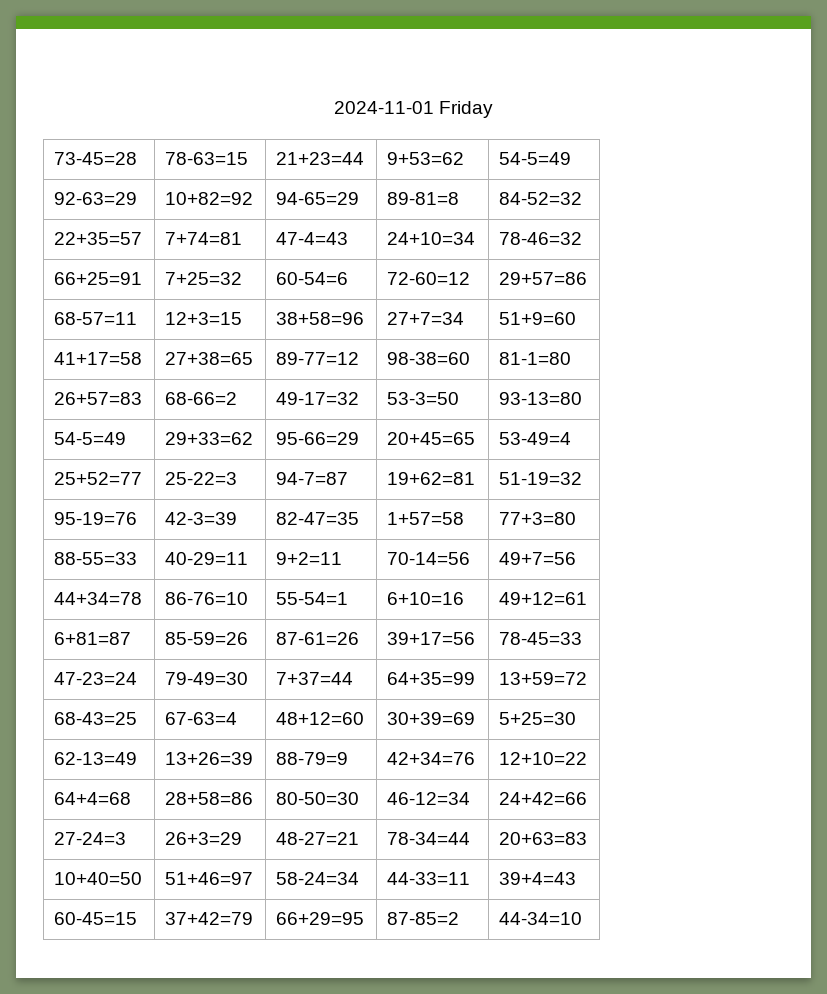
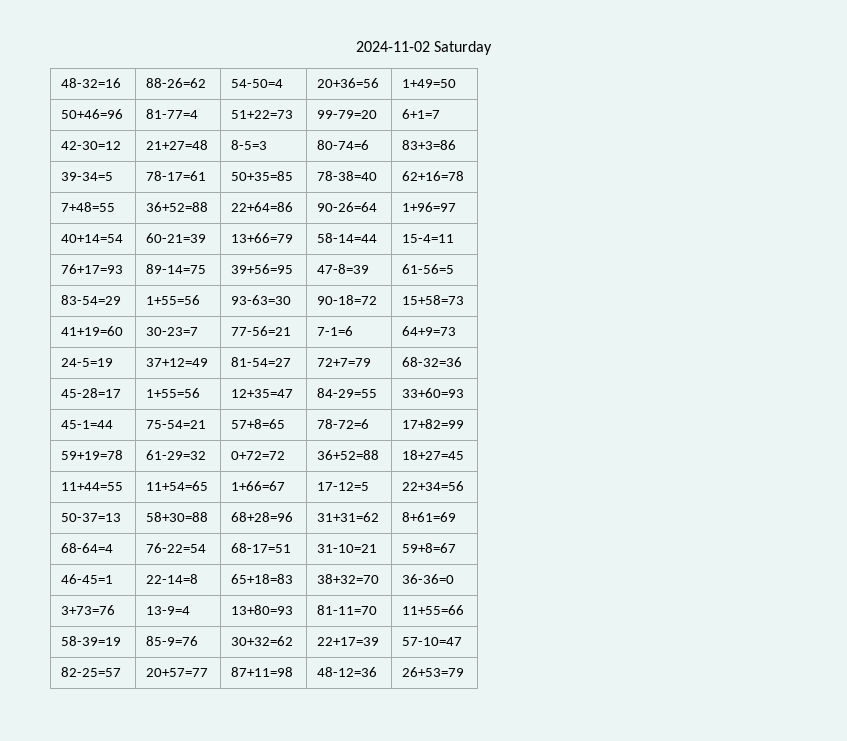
- 2024-11-01 Friday
- 73-45=28 | 78-63=15 | 21+23=44 | 9+53=62 | 54-5=49
- 92-63=29 | 10+82=92 | 94-65=29 | 89-81=8 | 84-52=32
- 22+35=57 | 7+74=81 | 47-4=43 | 24+10=34 | 78-46=32
- 66+25=91 | 7+25=32 | 60-54=6 | 72-60=12 | 29+57=86
- 68-57=11 | 12+3=15 | 38+58=96 | 27+7=34 | 51+9=60
- 41+17=58 | 27+38=65 | 89-77=12 | 98-38=60 | 81-1=80
- 26+57=83 | 68-66=2 | 49-17=32 | 53-3=50 | 93-13=80
- 54-5=49 | 29+33=62 | 95-66=29 | 20+45=65 | 53-49=4
- 25+52=77 | 25-22=3 | 94-7=87 | 19+62=81 | 51-19=32
- 95-19=76 | 42-3=39 | 82-47=35 | 1+57=58 | 77+3=80
- 88-55=33 | 40-29=11 | 9+2=11 | 70-14=56 | 49+7=56
- 44+34=78 | 86-76=10 | 55-54=1 | 6+10=16 | 49+12=61
- 6+81=87 | 85-59=26 | 87-61=26 | 39+17=56 | 78-45=33
- 47-23=24 | 79-49=30 | 7+37=44 | 64+35=99 | 13+59=72
- 68-43=25 | 67-63=4 | 48+12=60 | 30+39=69 | 5+25=30
- 62-13=49 | 13+26=39 | 88-79=9 | 42+34=76 | 12+10=22
- 64+4=68 | 28+58=86 | 80-50=30 | 46-12=34 | 24+42=66
- 27-24=3 | 26+3=29 | 48-27=21 | 78-34=44 | 20+63=83
- 10+40=50 | 51+46=97 | 58-24=34 | 44-33=11 | 39+4=43
- 60-45=15 | 37+42=79 | 66+29=95 | 87-85=2 | 44-34=10
+ 2024-11-02 Saturday
+ 48-32=16 | 88-26=62 | 54-50=4 | 20+36=56 | 1+49=50
+ 50+46=96 | 81-77=4 | 51+22=73 | 99-79=20 | 6+1=7
+ 42-30=12 | 21+27=48 | 8-5=3 | 80-74=6 | 83+3=86
+ 39-34=5 | 78-17=61 | 50+35=85 | 78-38=40 | 62+16=78
+ 7+48=55 | 36+52=88 | 22+64=86 | 90-26=64 | 1+96=97
+ 40+14=54 | 60-21=39 | 13+66=79 | 58-14=44 | 15-4=11
+ 76+17=93 | 89-14=75 | 39+56=95 | 47-8=39 | 61-56=5
+ 83-54=29 | 1+55=56 | 93-63=30 | 90-18=72 | 15+58=73
+ 41+19=60 | 30-23=7 | 77-56=21 | 7-1=6 | 64+9=73
+ 24-5=19 | 37+12=49 | 81-54=27 | 72+7=79 | 68-32=36
+ 45-28=17 | 1+55=56 | 12+35=47 | 84-29=55 | 33+60=93
+ 45-1=44 | 75-54=21 | 57+8=65 | 78-72=6 | 17+82=99
+ 59+19=78 | 61-29=32 | 0+72=72 | 36+52=88 | 18+27=45
+ 11+44=55 | 11+54=65 | 1+66=67 | 17-12=5 | 22+34=56
+ 50-37=13 | 58+30=88 | 68+28=96 | 31+31=62 | 8+61=69
+ 68-64=4 | 76-22=54 | 68-17=51 | 31-10=21 | 59+8=67
+ 46-45=1 | 22-14=8 | 65+18=83 | 38+32=70 | 36-36=0
+ 3+73=76 | 13-9=4 | 13+80=93 | 81-11=70 | 11+55=66
+ 58-39=19 | 85-9=76 | 30+32=62 | 22+17=39 | 57-10=47
+ 82-25=57 | 20+57=77 | 87+11=98 | 48-12=36 | 26+53=79

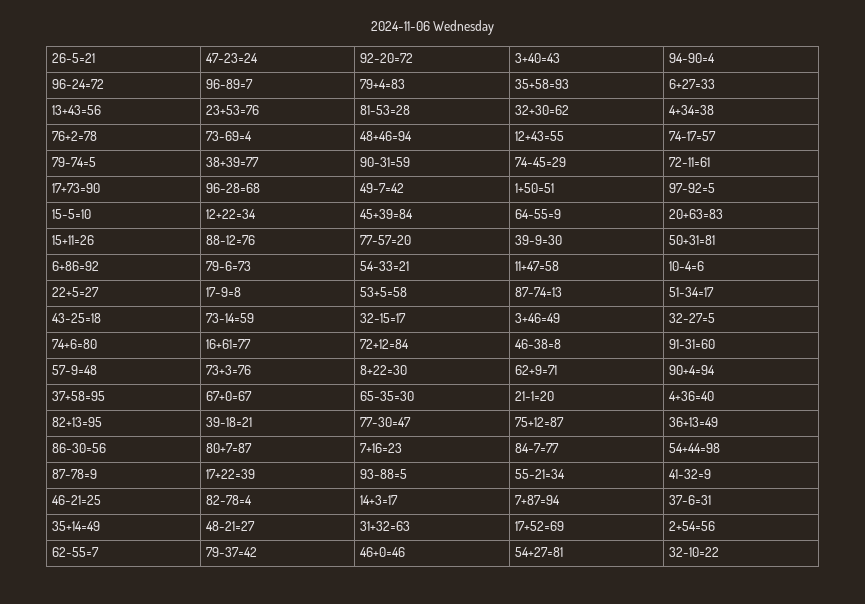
- 2024-11-02 Saturday
- 48-32=16 | 88-26=62 | 54-50=4 | 20+36=56 | 1+49=50
- 50+46=96 | 81-77=4 | 51+22=73 | 99-79=20 | 6+1=7
- 42-30=12 | 21+27=48 | 8-5=3 | 80-74=6 | 83+3=86
- 39-34=5 | 78-17=61 | 50+35=85 | 78-38=40 | 62+16=78
- 7+48=55 | 36+52=88 | 22+64=86 | 90-26=64 | 1+96=97
- 40+14=54 | 60-21=39 | 13+66=79 | 58-14=44 | 15-4=11
- 76+17=93 | 89-14=75 | 39+56=95 | 47-8=39 | 61-56=5
- 83-54=29 | 1+55=56 | 93-63=30 | 90-18=72 | 15+58=73
- 41+19=60 | 30-23=7 | 77-56=21 | 7-1=6 | 64+9=73
- 24-5=19 | 37+12=49 | 81-54=27 | 72+7=79 | 68-32=36
- 45-28=17 | 1+55=56 | 12+35=47 | 84-29=55 | 33+60=93
- 45-1=44 | 75-54=21 | 57+8=65 | 78-72=6 | 17+82=99
- 59+19=78 | 61-29=32 | 0+72=72 | 36+52=88 | 18+27=45
- 11+44=55 | 11+54=65 | 1+66=67 | 17-12=5 | 22+34=56
- 50-37=13 | 58+30=88 | 68+28=96 | 31+31=62 | 8+61=69
- 68-64=4 | 76-22=54 | 68-17=51 | 31-10=21 | 59+8=67
- 46-45=1 | 22-14=8 | 65+18=83 | 38+32=70 | 36-36=0
- 3+73=76 | 13-9=4 | 13+80=93 | 81-11=70 | 11+55=66
- 58-39=19 | 85-9=76 | 30+32=62 | 22+17=39 | 57-10=47
- 82-25=57 | 20+57=77 | 87+11=98 | 48-12=36 | 26+53=79
+ 2024-11-06 Wednesday
+ 26-5=21 | 47-23=24 | 92-20=72 | 3+40=43 | 94-90=4
+ 96-24=72 | 96-89=7 | 79+4=83 | 35+58=93 | 6+27=33
+ 13+43=56 | 23+53=76 | 81-53=28 | 32+30=62 | 4+34=38
+ 76+2=78 | 73-69=4 | 48+46=94 | 12+43=55 | 74-17=57
+ 79-74=5 | 38+39=77 | 90-31=59 | 74-45=29 | 72-11=61
+ 17+73=90 | 96-28=68 | 49-7=42 | 1+50=51 | 97-92=5
+ 15-5=10 | 12+22=34 | 45+39=84 | 64-55=9 | 20+63=83
+ 15+11=26 | 88-12=76 | 77-57=20 | 39-9=30 | 50+31=81
+ 6+86=92 | 79-6=73 | 54-33=21 | 11+47=58 | 10-4=6
+ 22+5=27 | 17-9=8 | 53+5=58 | 87-74=13 | 51-34=17
+ 43-25=18 | 73-14=59 | 32-15=17 | 3+46=49 | 32-27=5
+ 74+6=80 | 16+61=77 | 72+12=84 | 46-38=8 | 91-31=60
+ 57-9=48 | 73+3=76 | 8+22=30 | 62+9=71 | 90+4=94
+ 37+58=95 | 67+0=67 | 65-35=30 | 21-1=20 | 4+36=40
+ 82+13=95 | 39-18=21 | 77-30=47 | 75+12=87 | 36+13=49
+ 86-30=56 | 80+7=87 | 7+16=23 | 84-7=77 | 54+44=98
+ 87-78=9 | 17+22=39 | 93-88=5 | 55-21=34 | 41-32=9
+ 46-21=25 | 82-78=4 | 14+3=17 | 7+87=94 | 37-6=31
+ 35+14=49 | 48-21=27 | 31+32=63 | 17+52=69 | 2+54=56
+ 62-55=7 | 79-37=42 | 46+0=46 | 54+27=81 | 32-10=22

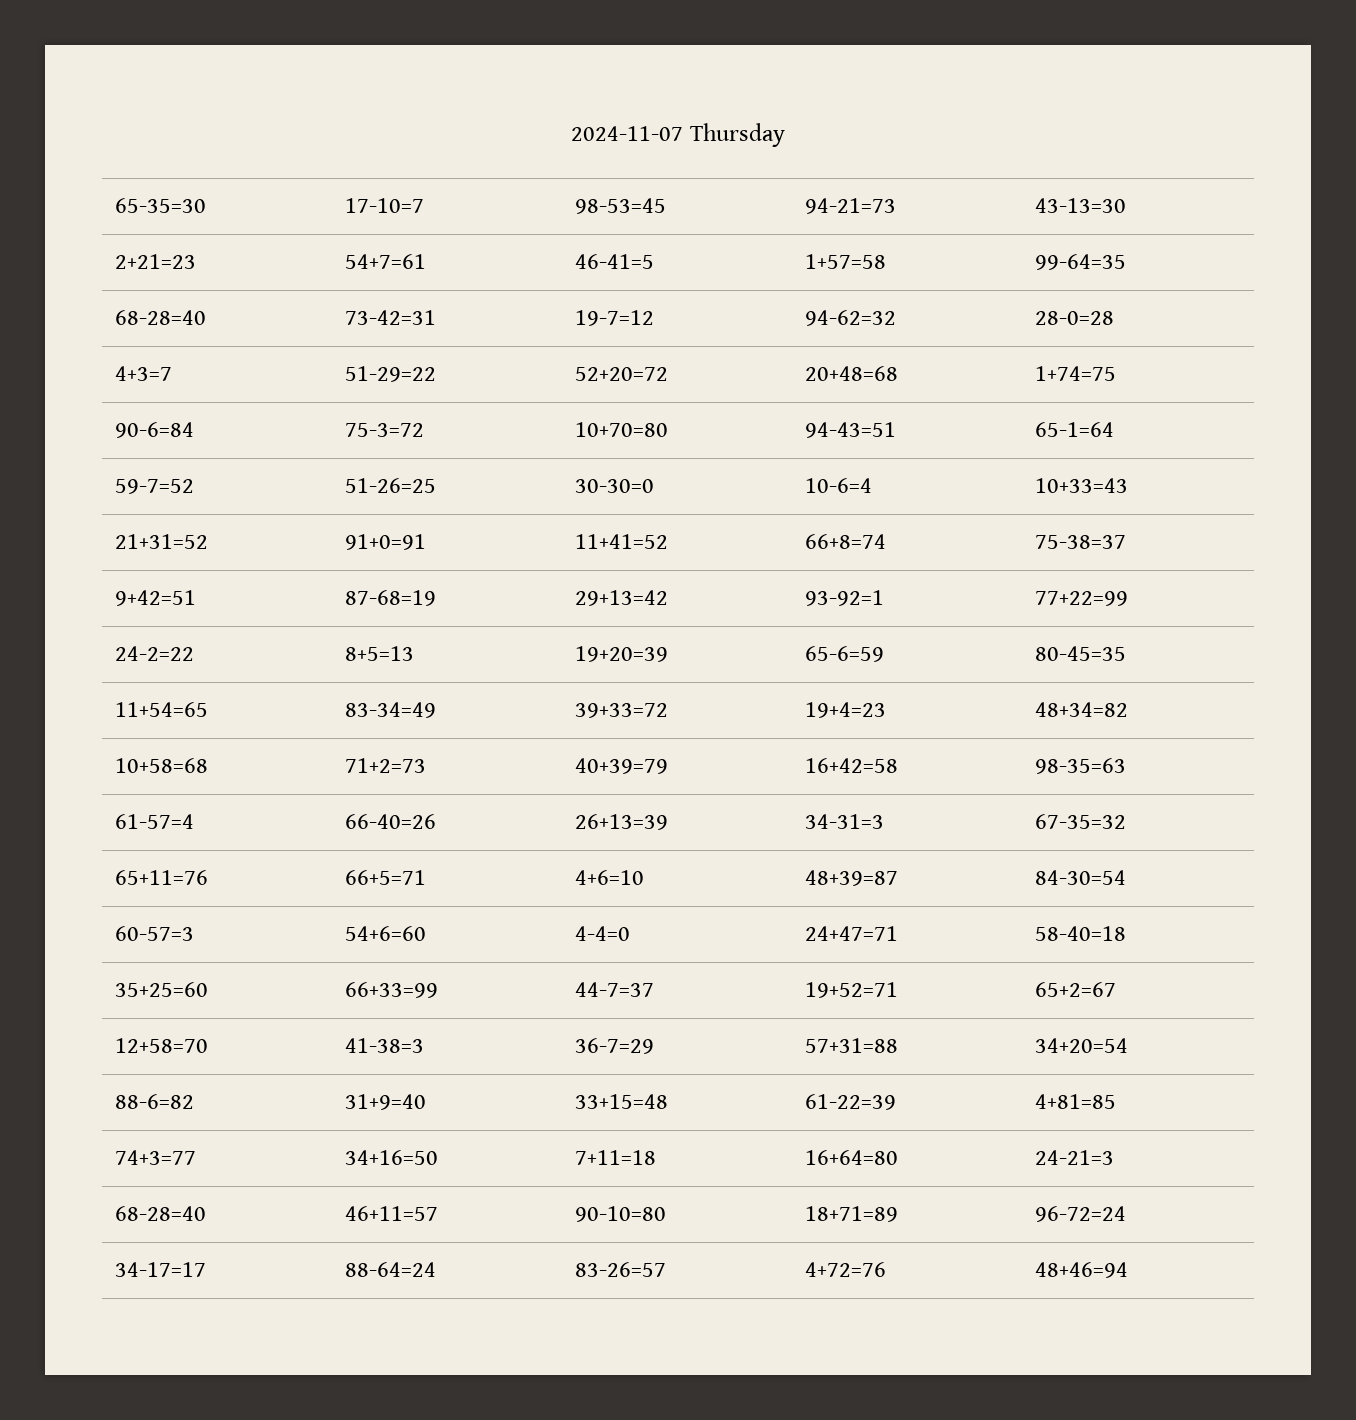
- 2024-11-06 Wednesday
- 26-5=21 | 47-23=24 | 92-20=72 | 3+40=43 | 94-90=4
- 96-24=72 | 96-89=7 | 79+4=83 | 35+58=93 | 6+27=33
- 13+43=56 | 23+53=76 | 81-53=28 | 32+30=62 | 4+34=38
- 76+2=78 | 73-69=4 | 48+46=94 | 12+43=55 | 74-17=57
- 79-74=5 | 38+39=77 | 90-31=59 | 74-45=29 | 72-11=61
- 17+73=90 | 96-28=68 | 49-7=42 | 1+50=51 | 97-92=5
- 15-5=10 | 12+22=34 | 45+39=84 | 64-55=9 | 20+63=83
- 15+11=26 | 88-12=76 | 77-57=20 | 39-9=30 | 50+31=81
- 6+86=92 | 79-6=73 | 54-33=21 | 11+47=58 | 10-4=6
- 22+5=27 | 17-9=8 | 53+5=58 | 87-74=13 | 51-34=17
- 43-25=18 | 73-14=59 | 32-15=17 | 3+46=49 | 32-27=5
- 74+6=80 | 16+61=77 | 72+12=84 | 46-38=8 | 91-31=60
- 57-9=48 | 73+3=76 | 8+22=30 | 62+9=71 | 90+4=94
- 37+58=95 | 67+0=67 | 65-35=30 | 21-1=20 | 4+36=40
- 82+13=95 | 39-18=21 | 77-30=47 | 75+12=87 | 36+13=49
- 86-30=56 | 80+7=87 | 7+16=23 | 84-7=77 | 54+44=98
- 87-78=9 | 17+22=39 | 93-88=5 | 55-21=34 | 41-32=9
- 46-21=25 | 82-78=4 | 14+3=17 | 7+87=94 | 37-6=31
- 35+14=49 | 48-21=27 | 31+32=63 | 17+52=69 | 2+54=56
- 62-55=7 | 79-37=42 | 46+0=46 | 54+27=81 | 32-10=22
+ 2024-11-07 Thursday
+ 65-35=30 | 17-10=7 | 98-53=45 | 94-21=73 | 43-13=30
+ 2+21=23 | 54+7=61 | 46-41=5 | 1+57=58 | 99-64=35
+ 68-28=40 | 73-42=31 | 19-7=12 | 94-62=32 | 28-0=28
+ 4+3=7 | 51-29=22 | 52+20=72 | 20+48=68 | 1+74=75
+ 90-6=84 | 75-3=72 | 10+70=80 | 94-43=51 | 65-1=64
+ 59-7=52 | 51-26=25 | 30-30=0 | 10-6=4 | 10+33=43
+ 21+31=52 | 91+0=91 | 11+41=52 | 66+8=74 | 75-38=37
+ 9+42=51 | 87-68=19 | 29+13=42 | 93-92=1 | 77+22=99
+ 24-2=22 | 8+5=13 | 19+20=39 | 65-6=59 | 80-45=35
+ 11+54=65 | 83-34=49 | 39+33=72 | 19+4=23 | 48+34=82
+ 10+58=68 | 71+2=73 | 40+39=79 | 16+42=58 | 98-35=63
+ 61-57=4 | 66-40=26 | 26+13=39 | 34-31=3 | 67-35=32
+ 65+11=76 | 66+5=71 | 4+6=10 | 48+39=87 | 84-30=54
+ 60-57=3 | 54+6=60 | 4-4=0 | 24+47=71 | 58-40=18
+ 35+25=60 | 66+33=99 | 44-7=37 | 19+52=71 | 65+2=67
+ 12+58=70 | 41-38=3 | 36-7=29 | 57+31=88 | 34+20=54
+ 88-6=82 | 31+9=40 | 33+15=48 | 61-22=39 | 4+81=85
+ 74+3=77 | 34+16=50 | 7+11=18 | 16+64=80 | 24-21=3
+ 68-28=40 | 46+11=57 | 90-10=80 | 18+71=89 | 96-72=24
+ 34-17=17 | 88-64=24 | 83-26=57 | 4+72=76 | 48+46=94

